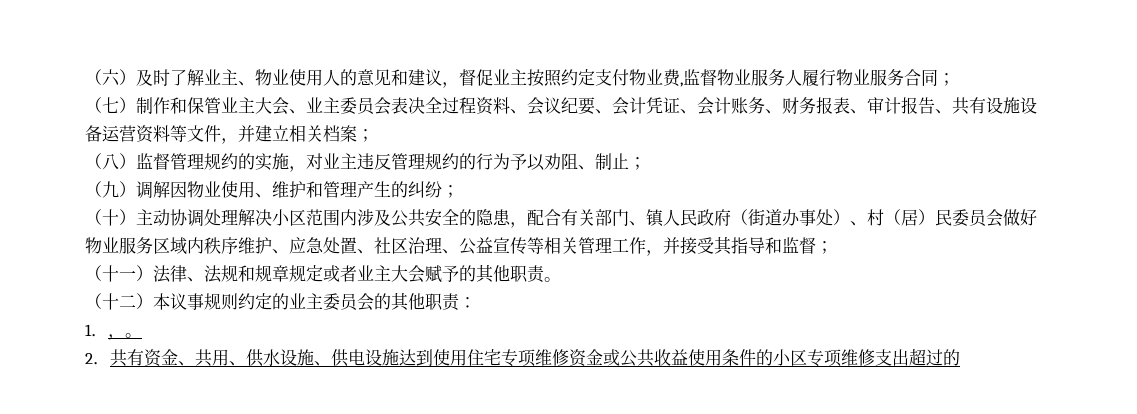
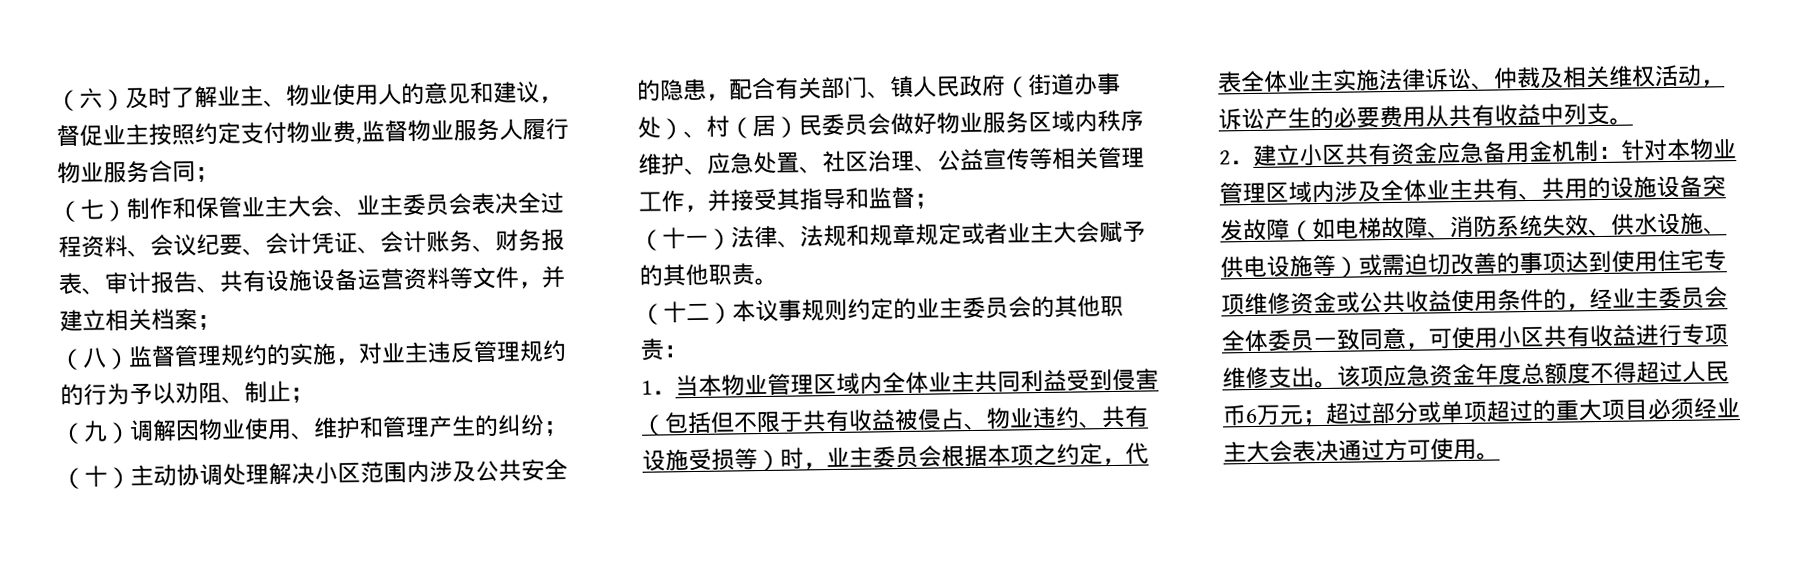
- 1．，。
- 2．共有资金、共用、供水设施、供电设施达到使用住宅专项维修资金或公共收益使用条件的小区专项维修支出超过的
+ 1．当本物业管理区域内全体业主共同利益受到侵害（包括但不限于共有收益被侵占、物业违约、共有设施受损等）时，业主委员会根据本项之约定，代表全体业主实施法律诉讼、仲裁及相关维权活动，诉讼产生的必要费用从共有收益中列支。
+ 2．建立小区共有资金应急备用金机制：针对本物业管理区域内涉及全体业主共有、共用的设施设备突发故障（如电梯故障、消防系统失效、供水设施、供电设施等）或需迫切改善的事项达到使用住宅专项维修资金或公共收益使用条件的，经业主委员会全体委员一致同意，可使用小区共有收益进行专项维修支出。该项应急资金年度总额度不得超过人民币6万元；超过部分或单项超过的重大项目必须经业主大会表决通过方可使用。

